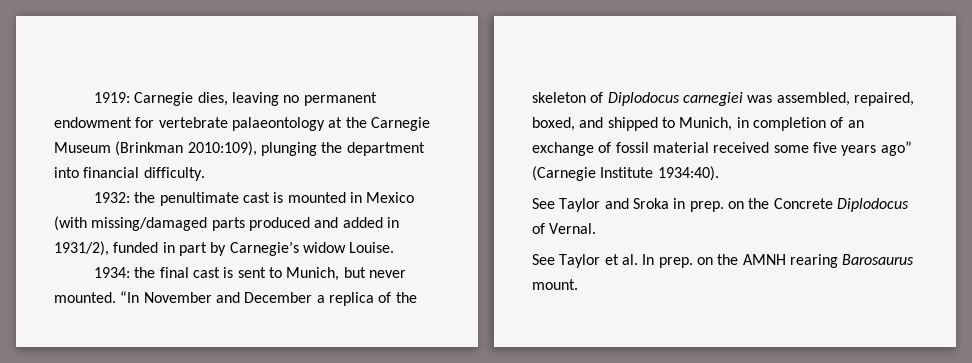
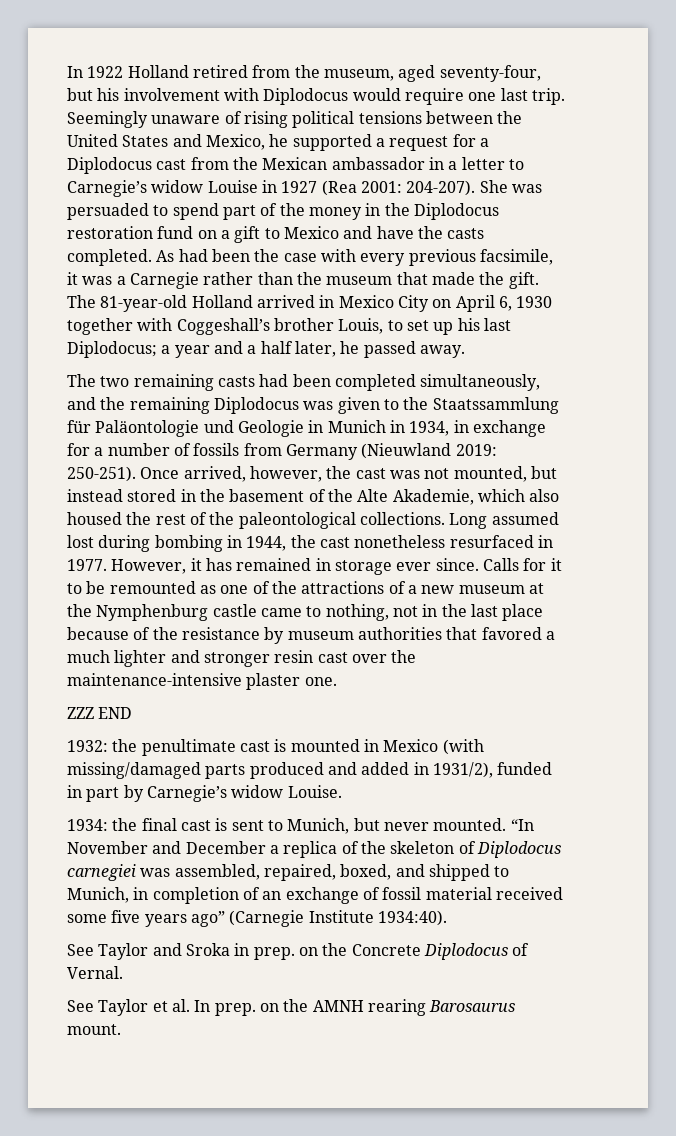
- 1919: Carnegie dies, leaving no permanent endowment for vertebrate palaeontology at the Carnegie Museum (Brinkman 2010:109), plunging the department into financial difficulty.
+ In 1922 Holland retired from the museum, aged seventy-four, but his involvement with Diplodocus would require one last trip. Seemingly unaware of rising political tensions between the United States and Mexico, he supported a request for a Diplodocus cast from the Mexican ambassador in a letter to Carnegie’s widow Louise in 1927 (Rea 2001: 204-207). She was persuaded to spend part of the money in the Diplodocus restoration fund on a gift to Mexico and have the casts completed. As had been the case with every previous facsimile, it was a Carnegie rather than the museum that made the gift. The 81-year-old Holland arrived in Mexico City on April 6, 1930 together with Coggeshall’s brother Louis, to set up his last Diplodocus; a year and a half later, he passed away.
+ The two remaining casts had been completed simultaneously, and the remaining Diplodocus was given to the Staatssammlung für Paläontologie und Geologie in Munich in 1934, in exchange for a number of fossils from Germany (Nieuwland 2019: 250-251). Once arrived, however, the cast was not mounted, but instead stored in the basement of the Alte Akademie, which also housed the rest of the paleontological collections. Long assumed lost during bombing in 1944, the cast nonetheless resurfaced in 1977. However, it has remained in storage ever since. Calls for it to be remounted as one of the attractions of a new museum at the Nymphenburg castle came to nothing, not in the last place because of the resistance by museum authorities that favored a much lighter and stronger resin cast over the maintenance-intensive plaster one.
+ ZZZ END

